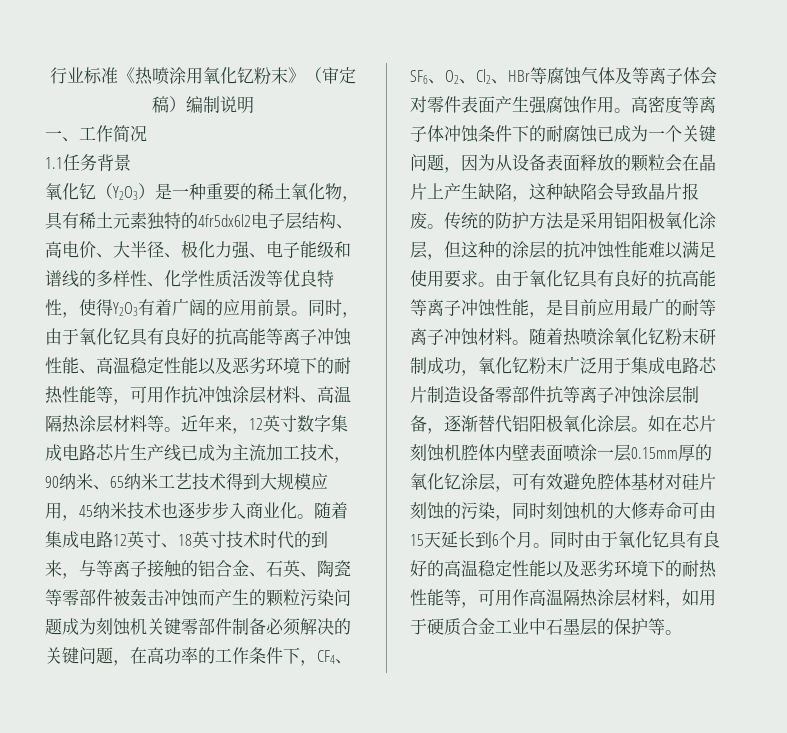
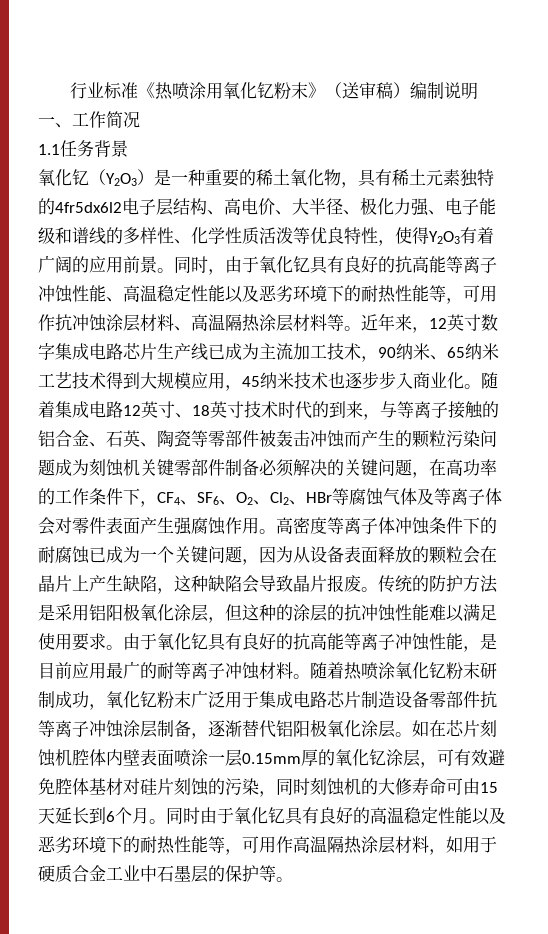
- 行业标准《热喷涂用氧化钇粉末》（审定稿）编制说明
+ 行业标准《热喷涂用氧化钇粉末》（送审稿）编制说明

